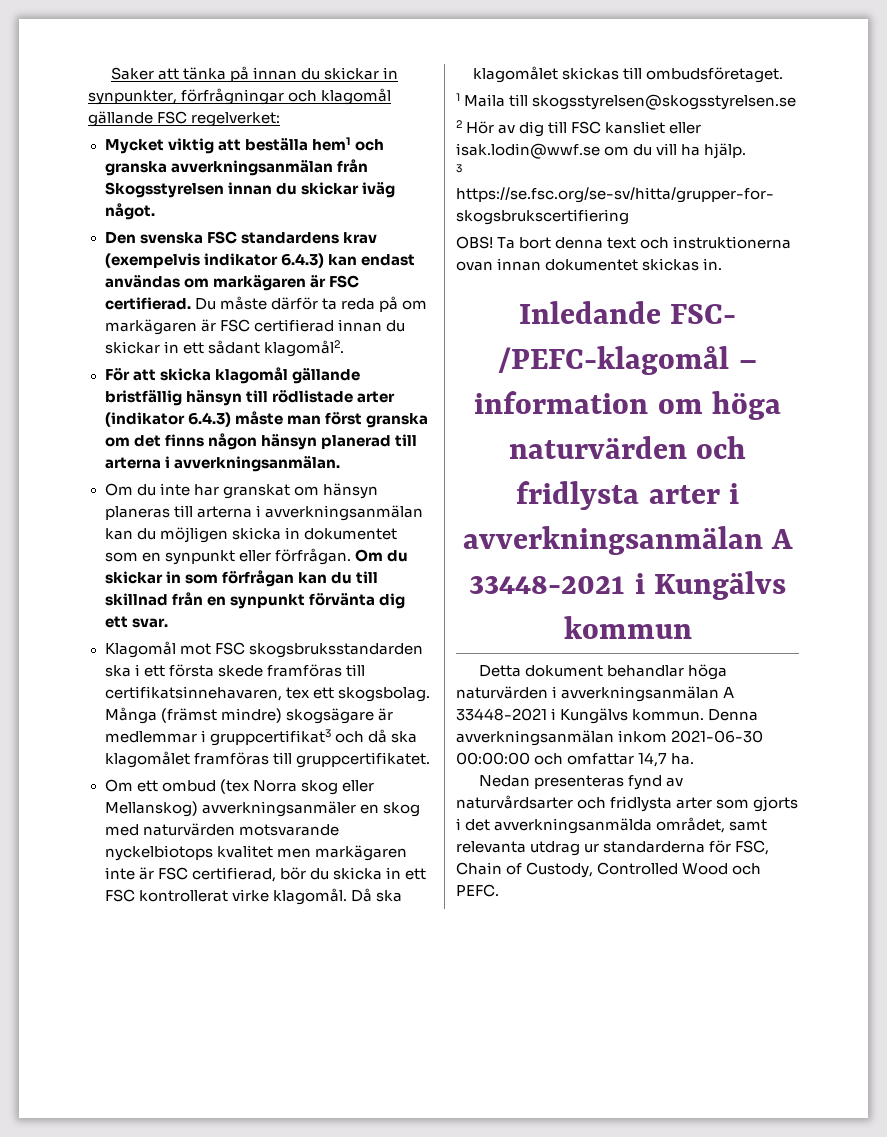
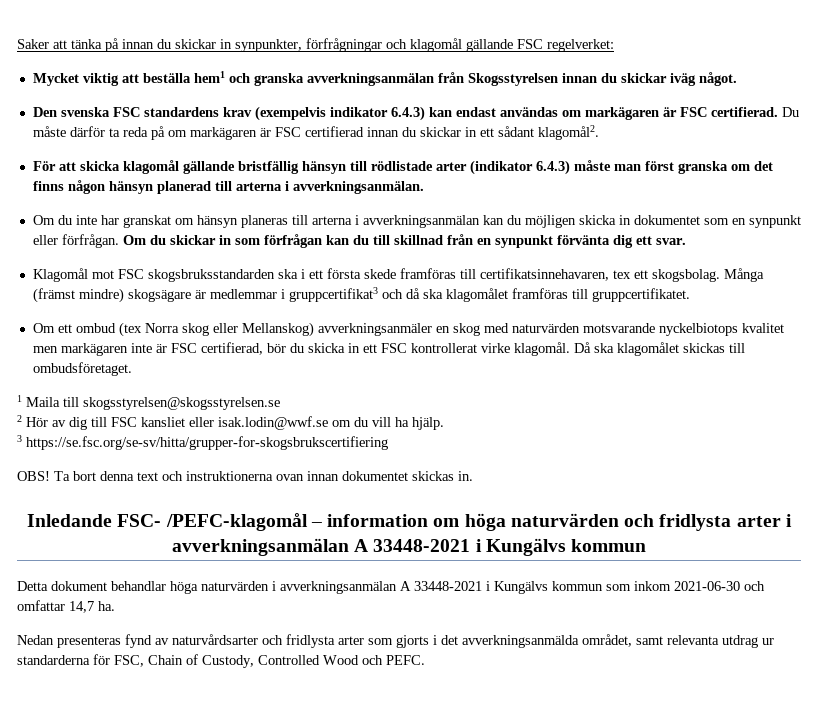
- Detta dokument behandlar höga naturvärden i avverkningsanmälan A 33448-2021 i Kungälvs kommun. Denna avverkningsanmälan inkom 2021-06-30 00:00:00 och omfattar 14,7 ha.
+ Detta dokument behandlar höga naturvärden i avverkningsanmälan A 33448-2021 i Kungälvs kommun som inkom 2021-06-30 och omfattar 14,7 ha.

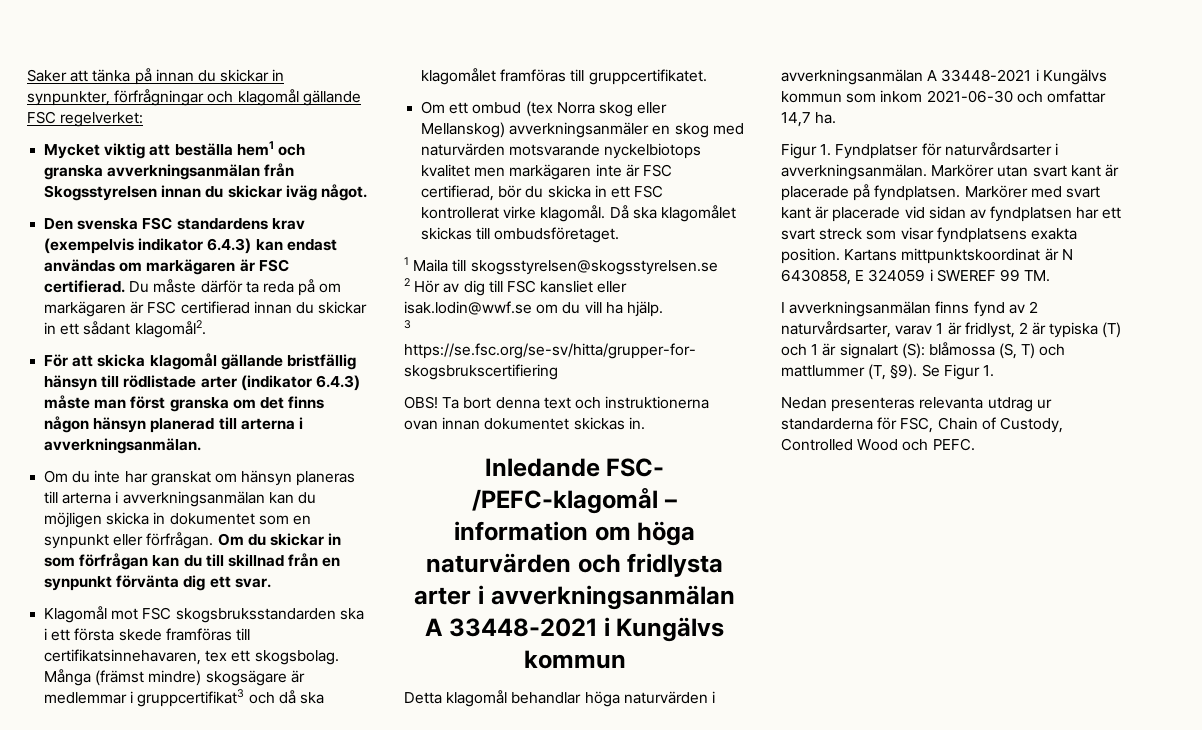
- Detta dokument behandlar höga naturvärden i avverkningsanmälan A 33448-2021 i Kungälvs kommun som inkom 2021-06-30 och omfattar 14,7 ha.
+ Detta klagomål behandlar höga naturvärden i avverkningsanmälan A 33448-2021 i Kungälvs kommun som inkom 2021-06-30 och omfattar 14,7 ha.
- Nedan presenteras fynd av naturvårdsarter och fridlysta arter som gjorts i det avverkningsanmälda området, samt relevanta utdrag ur standarderna för FSC, Chain of Custody, Controlled Wood och PEFC.
+ Figur 1. Fyndplatser för naturvårdsarter i avverkningsanmälan. Markörer utan svart kant är placerade på fyndplatsen. Markörer med svart kant är placerade vid sidan av fyndplatsen har ett svart streck som visar fyndplatsens exakta position. Kartans mittpunktskoordinat är N 6430858, E 324059 i SWEREF 99 TM.
+ I avverkningsanmälan finns fynd av 2 naturvårdsarter, varav 1 är fridlyst, 2 är typiska (T) och 1 är signalart (S): blåmossa (S, T) och mattlummer (T, §9). Se Figur 1.
+ Nedan presenteras relevanta utdrag ur standarderna för FSC, Chain of Custody, Controlled Wood och PEFC.

